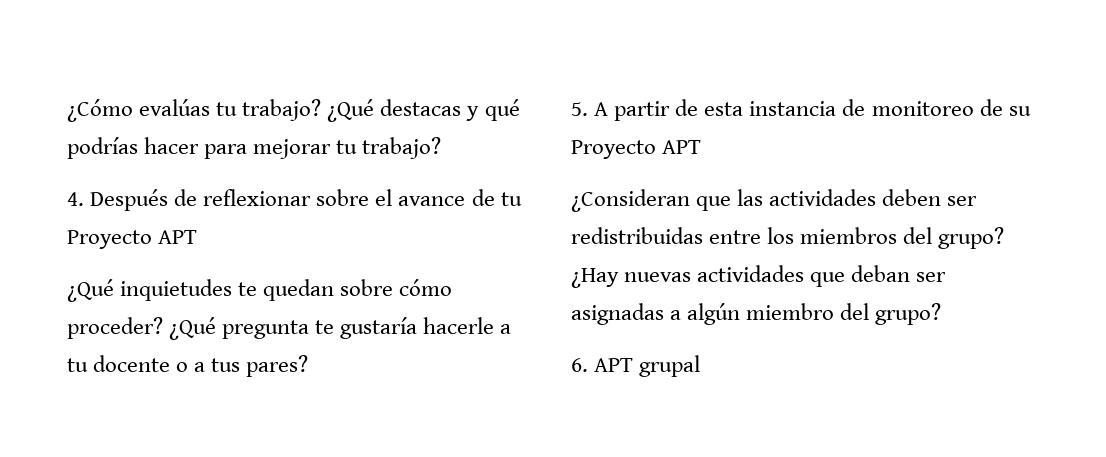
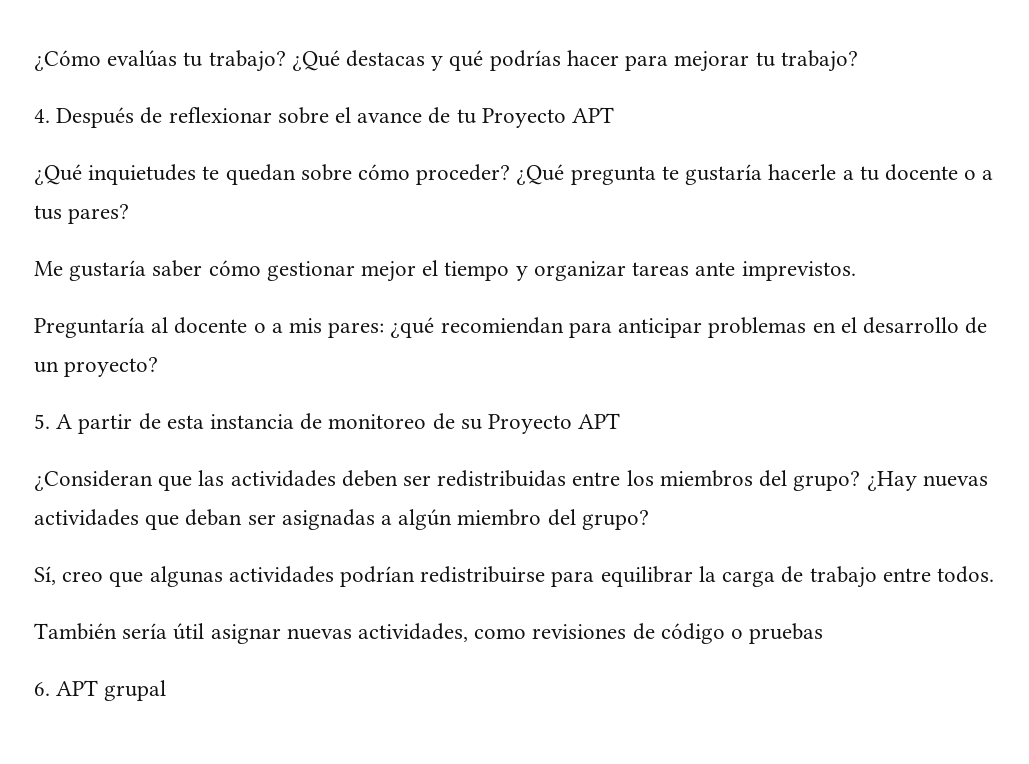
+ Me gustaría saber cómo gestionar mejor el tiempo y organizar tareas ante imprevistos.
+ Preguntaría al docente o a mis pares: ¿qué recomiendan para anticipar problemas en el desarrollo de un proyecto?
+ Sí, creo que algunas actividades podrían redistribuirse para equilibrar la carga de trabajo entre todos.
+ También sería útil asignar nuevas actividades, como revisiones de código o pruebas

